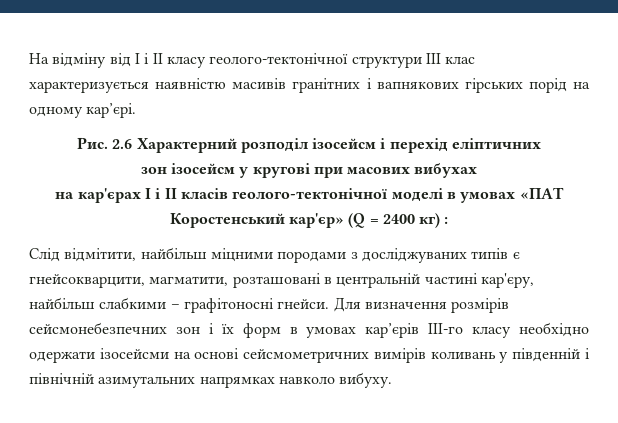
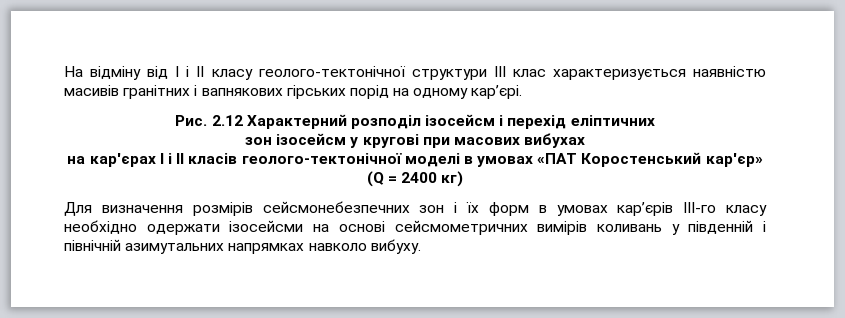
- Рис. 2.6 Характерний розподіл ізосейсм і перехід еліптичних
+ Рис. 2.12 Характерний розподіл ізосейсм і перехід еліптичних
- на кар'єрах I і II класів геолого-тектонічної моделі в умовах «ПАТ Коростенський кар'єр» (Q = 2400 кг) :
- Слід відмітити, найбільш міцними породами з досліджуваних типів є гнейсокварцити, магматити, розташовані в центральній частині кар'єру, найбільш слабкими – графітоносні гнейси. Для визначення розмірів сейсмонебезпечних зон і їх форм в умовах кар’єрів ІІІ-го класу необхідно одержати ізосейсми на основі сейсмометричних вимірів коливань у південній і північній азимутальних напрямках навколо вибуху.
+ на кар'єрах I і II класів геолого-тектонічної моделі в умовах «ПАТ Коростенський кар'єр» (Q = 2400 кг)
+ Для визначення розмірів сейсмонебезпечних зон і їх форм в умовах кар’єрів ІІІ-го класу необхідно одержати ізосейсми на основі сейсмометричних вимірів коливань у південній і північній азимутальних напрямках навколо вибуху.

